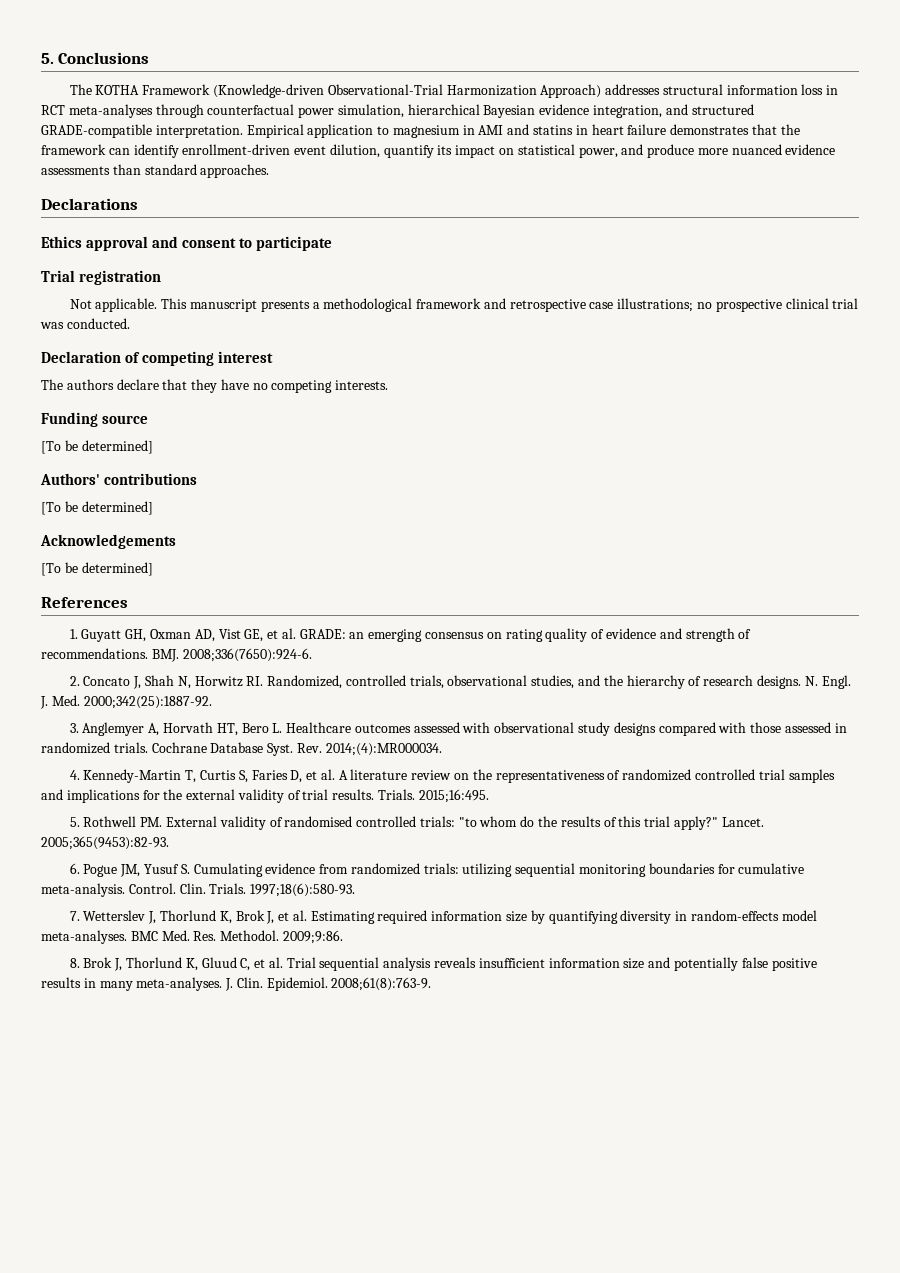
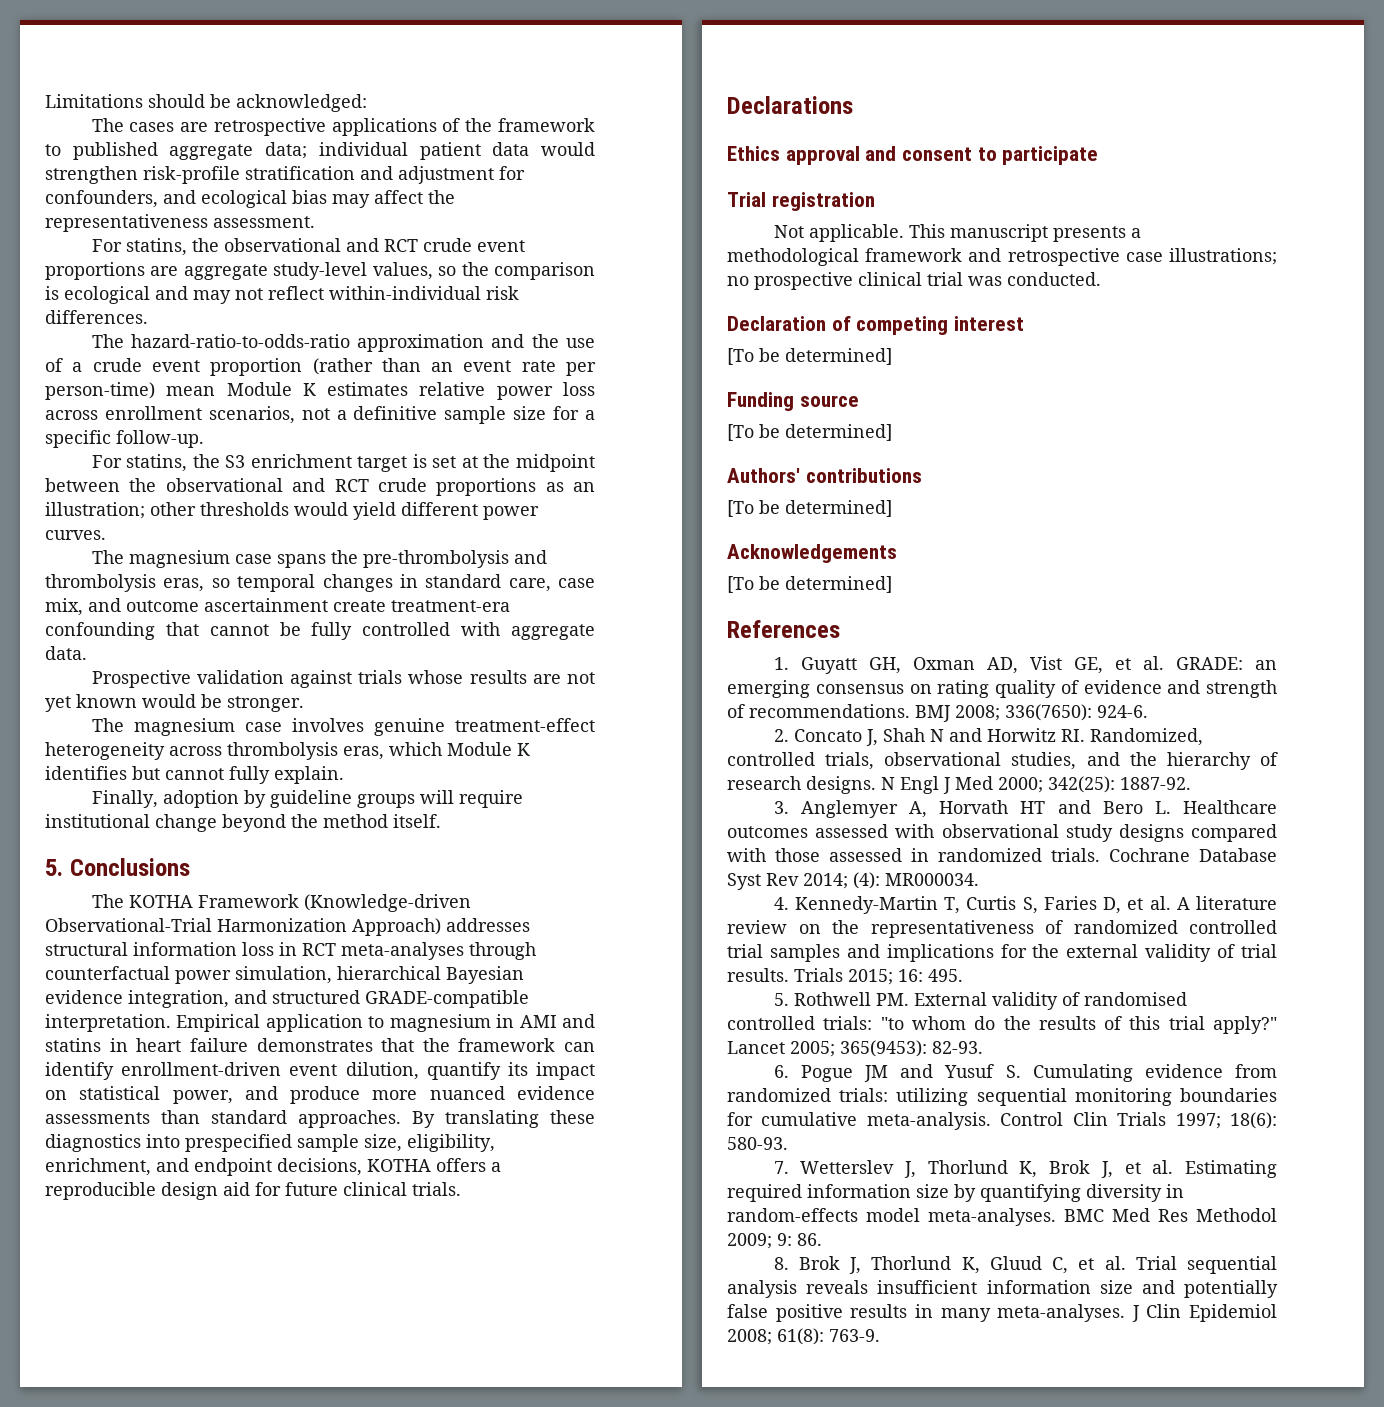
+ Limitations should be acknowledged:
+ The cases are retrospective applications of the framework to published aggregate data; individual patient data would strengthen risk-profile stratification and adjustment for confounders, and ecological bias may affect the representativeness assessment.
+ For statins, the observational and RCT crude event proportions are aggregate study-level values, so the comparison is ecological and may not reflect within-individual risk differences.
+ The hazard-ratio-to-odds-ratio approximation and the use of a crude event proportion (rather than an event rate per person-time) mean Module K estimates relative power loss across enrollment scenarios, not a definitive sample size for a specific follow-up.
+ For statins, the S3 enrichment target is set at the midpoint between the observational and RCT crude proportions as an illustration; other thresholds would yield different power curves.
+ The magnesium case spans the pre-thrombolysis and thrombolysis eras, so temporal changes in standard care, case mix, and outcome ascertainment create treatment-era confounding that cannot be fully controlled with aggregate data.
+ Prospective validation against trials whose results are not yet known would be stronger.
+ The magnesium case involves genuine treatment-effect heterogeneity across thrombolysis eras, which Module K identifies but cannot fully explain.
+ Finally, adoption by guideline groups will require institutional change beyond the method itself.
+ By translating these diagnostics into prespecified sample size, eligibility, enrichment, and endpoint decisions, KOTHA offers a reproducible design aid for future clinical trials.
  Declaration of competing interest
- The authors declare that they have no competing interests.
+ [To be determined]
- BMJ. 2008;336(7650):924-6.
+ BMJ 2008; 336(7650): 924-6.
- 2. Concato J, Shah N, Horwitz RI. Randomized, controlled trials, observational studies, and the hierarchy of research designs.
+ 2. Concato J, Shah N and Horwitz RI. Randomized, controlled trials, observational studies, and the hierarchy of research designs.
- N. Engl. J. Med. 2000;342(25):1887-92.
+ N Engl J Med 2000; 342(25): 1887-92.
- 3. Anglemyer A, Horvath HT, Bero L. Healthcare outcomes assessed with observational study designs compared with those assessed in randomized trials.
+ 3. Anglemyer A, Horvath HT and Bero L. Healthcare outcomes assessed with observational study designs compared with those assessed in randomized trials.
- Cochrane Database Syst. Rev. 2014;(4):MR000034.
+ Cochrane Database Syst Rev 2014; (4): MR000034.
- Trials. 2015;16:495.
+ Trials 2015; 16: 495.
- Lancet. 2005;365(9453):82-93.
+ Lancet 2005; 365(9453): 82-93.
- 6. Pogue JM, Yusuf S. Cumulating evidence from randomized trials: utilizing sequential monitoring boundaries for cumulative meta-analysis.
+ 6. Pogue JM and Yusuf S. Cumulating evidence from randomized trials: utilizing sequential monitoring boundaries for cumulative meta-analysis.
- Control. Clin. Trials. 1997;18(6):580-93.
+ Control Clin Trials 1997; 18(6): 580-93.
- BMC Med. Res. Methodol. 2009;9:86.
+ BMC Med Res Methodol 2009; 9: 86.
- J. Clin. Epidemiol. 2008;61(8):763-9.
+ J Clin Epidemiol 2008; 61(8): 763-9.

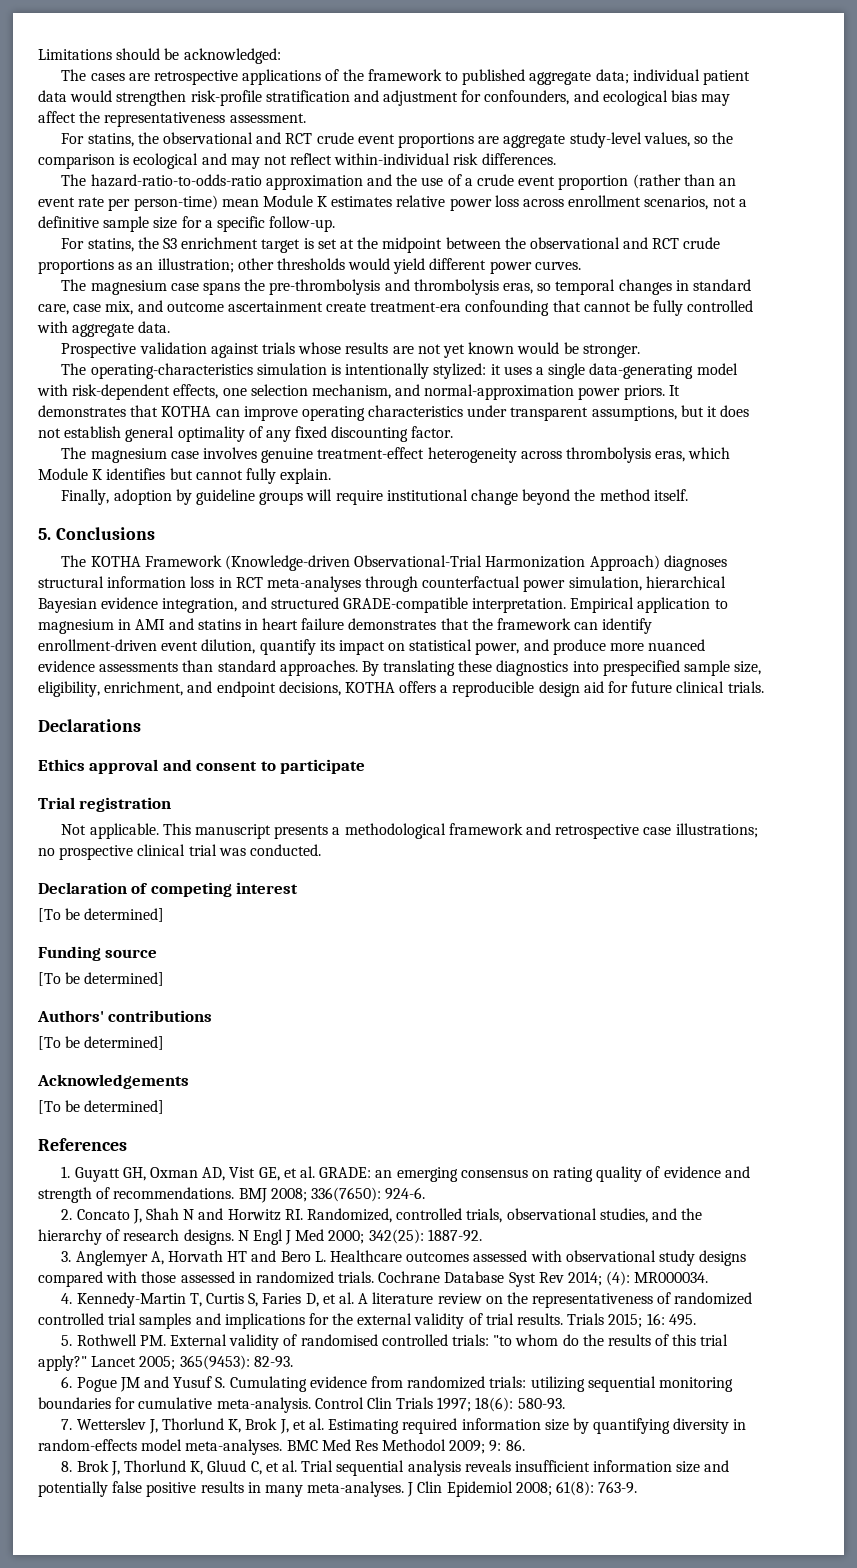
+ The operating-characteristics simulation is intentionally stylized: it uses a single data-generating model with risk-dependent effects, one selection mechanism, and normal-approximation power priors. It demonstrates that KOTHA can improve operating characteristics under transparent assumptions, but it does not establish general optimality of any fixed discounting factor.
- The KOTHA Framework (Knowledge-driven Observational-Trial Harmonization Approach) addresses structural information loss in RCT meta-analyses through counterfactual power simulation, hierarchical Bayesian evidence integration, and structured GRADE-compatible interpretation.
+ The KOTHA Framework (Knowledge-driven Observational-Trial Harmonization Approach) diagnoses structural information loss in RCT meta-analyses through counterfactual power simulation, hierarchical Bayesian evidence integration, and structured GRADE-compatible interpretation.

